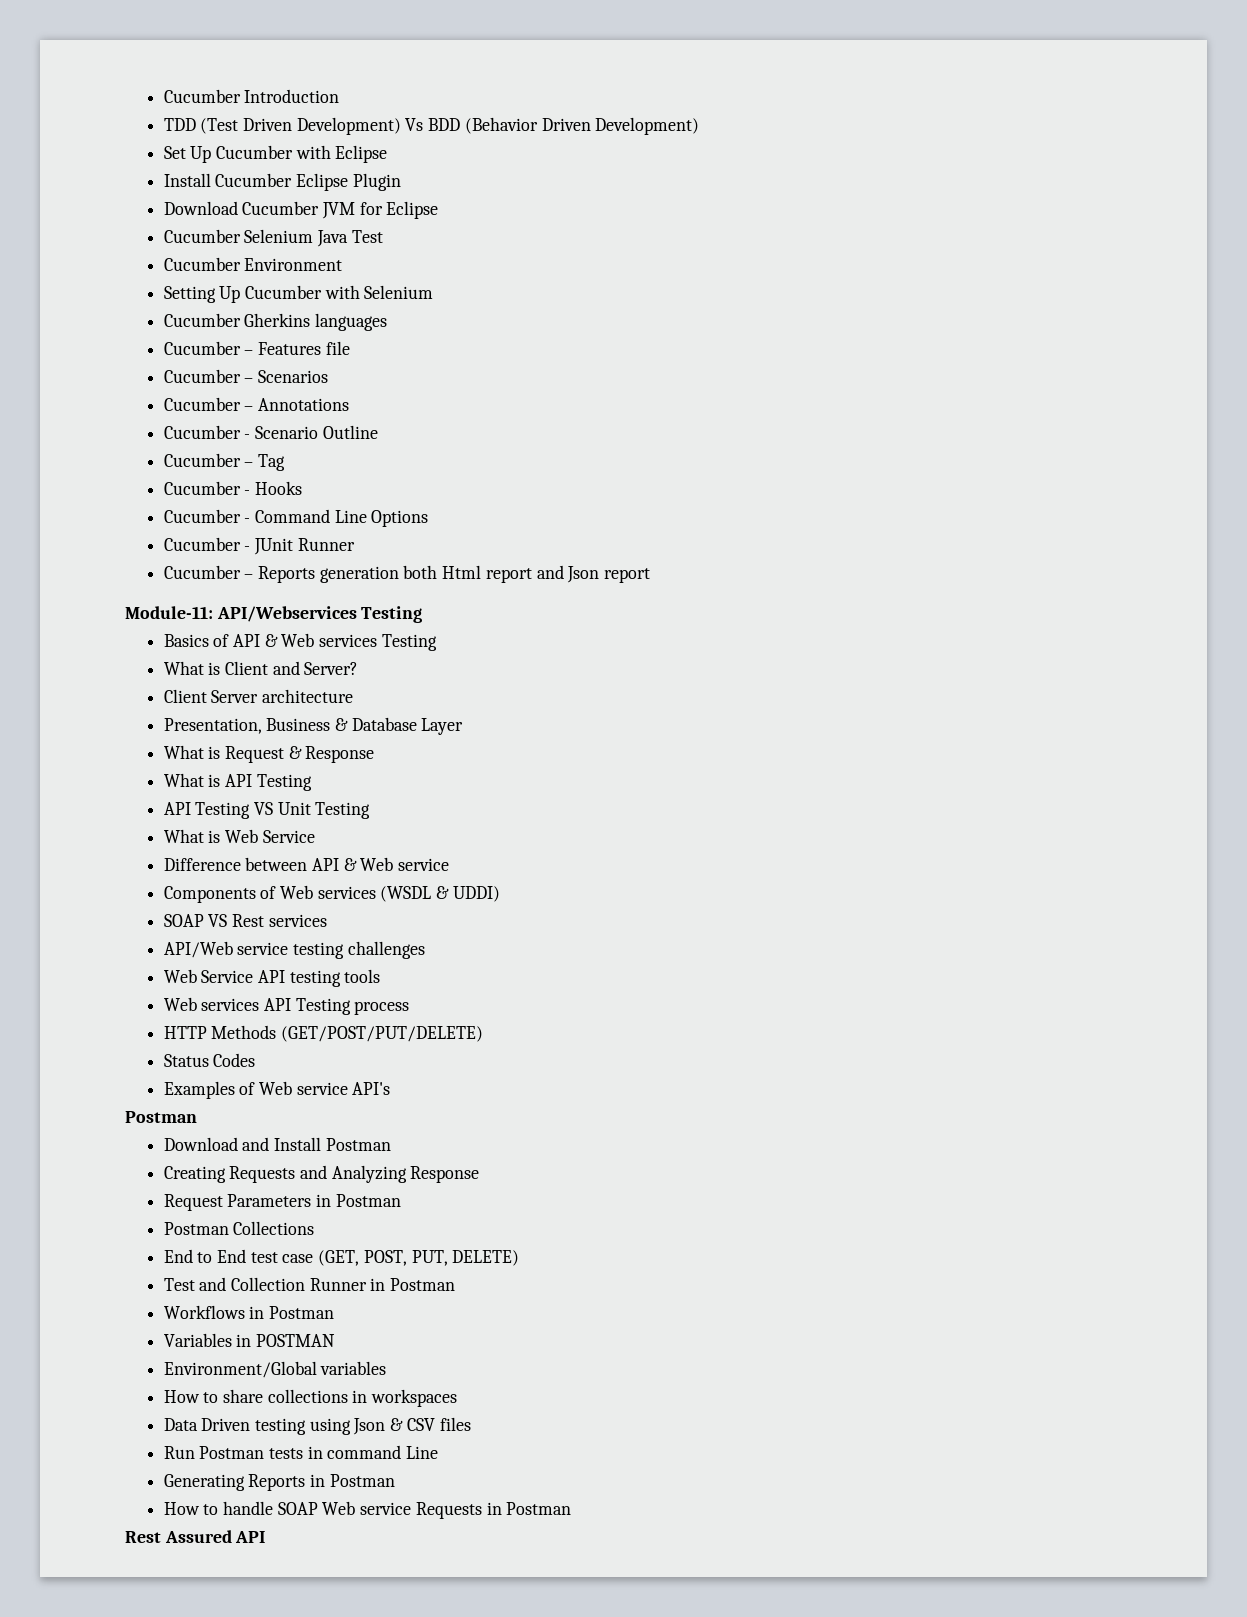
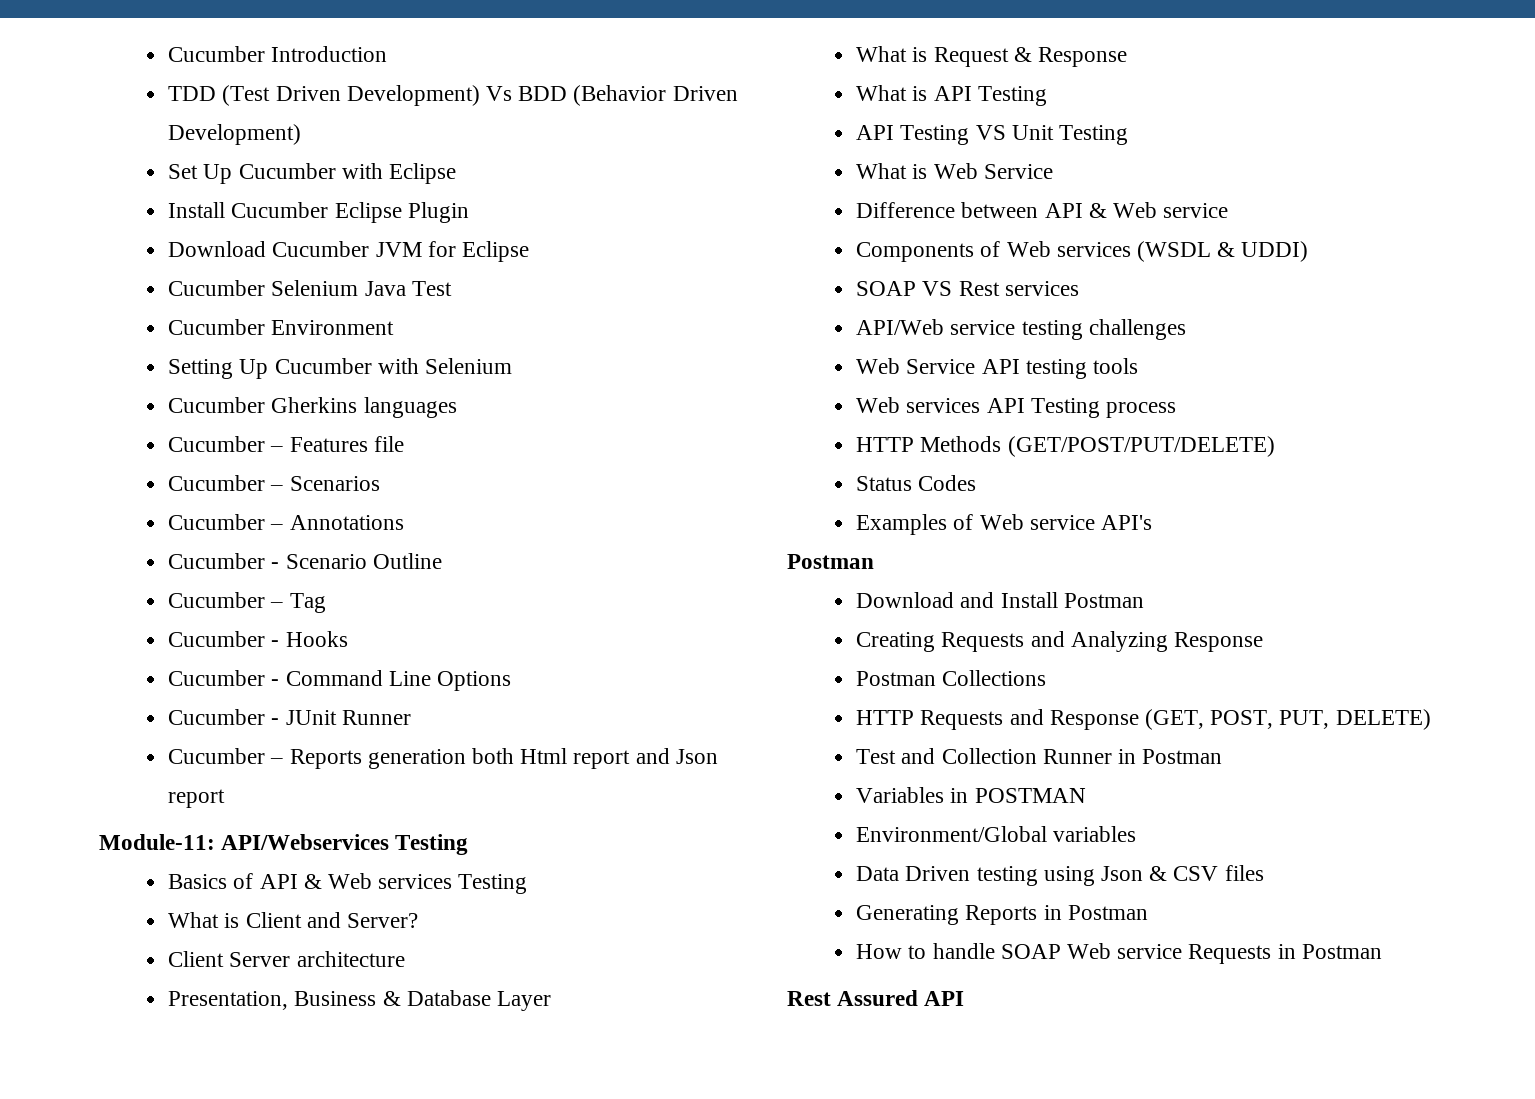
- Request Parameters in Postman
  Postman Collections
- End to End test case (GET, POST, PUT, DELETE)
+ HTTP Requests and Response (GET, POST, PUT, DELETE)
- Workflows in Postman
- How to share collections in workspaces
- Run Postman tests in command Line

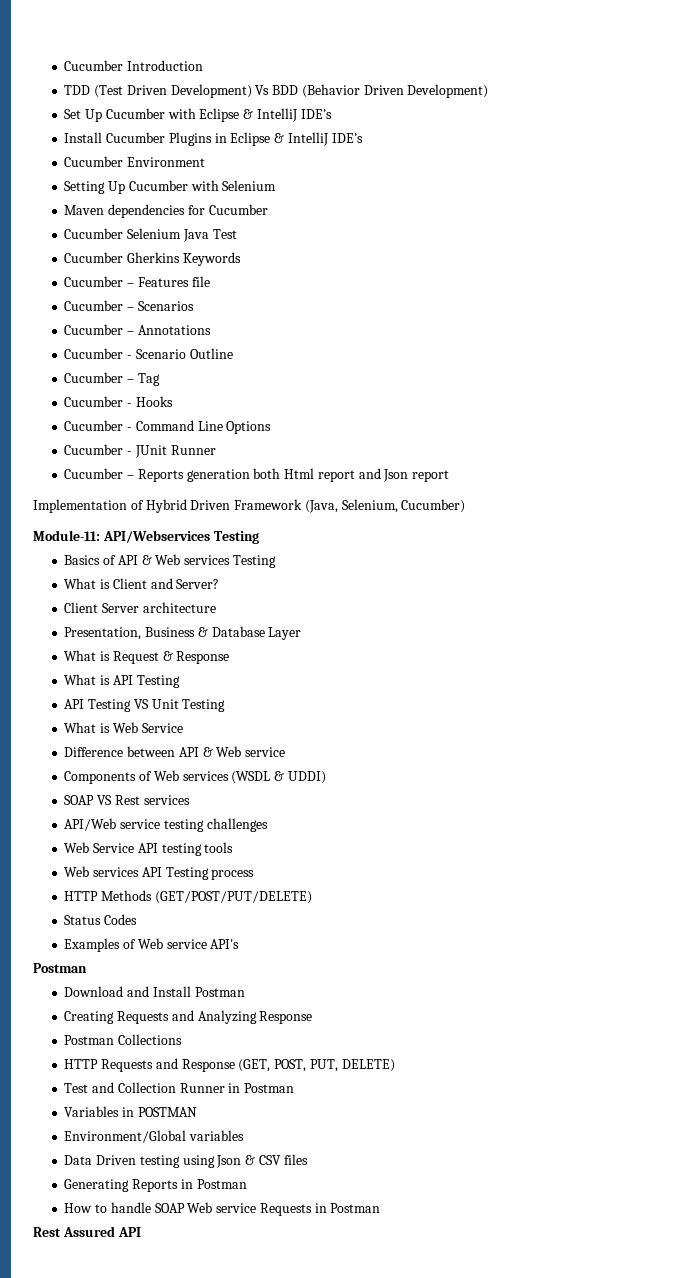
- Set Up Cucumber with Eclipse
+ Set Up Cucumber with Eclipse & IntelliJ IDE’s
- Install Cucumber Eclipse Plugin
- Download Cucumber JVM for Eclipse
- Cucumber Selenium Java Test
+ Install Cucumber Plugins in Eclipse & IntelliJ IDE’s
+ Maven dependencies for Cucumber
+ Cucumber Selenium Java Test
- Cucumber Gherkins languages
+ Cucumber Gherkins Keywords
+ Implementation of Hybrid Driven Framework (Java, Selenium, Cucumber)

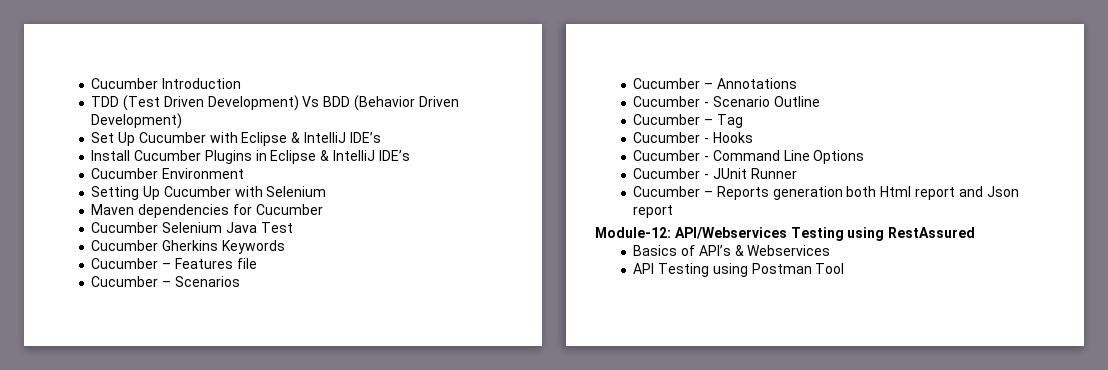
- Implementation of Hybrid Driven Framework (Java, Selenium, Cucumber)
- Module-11: API/Webservices Testing
+ Module-12: API/Webservices Testing using RestAssured
- Basics of API & Web services Testing
- What is Client and Server?
- Client Server architecture
- Presentation, Business & Database Layer
- What is Request & Response
- What is API Testing
- API Testing VS Unit Testing
- What is Web Service
- Difference between API & Web service
- Components of Web services (WSDL & UDDI)
- SOAP VS Rest services
- API/Web service testing challenges
- Web Service API testing tools
- Web services API Testing process
- HTTP Methods (GET/POST/PUT/DELETE)
- Status Codes
- Examples of Web service API's
- Postman
- Download and Install Postman
- Creating Requests and Analyzing Response
- Postman Collections
- HTTP Requests and Response (GET, POST, PUT, DELETE)
- Test and Collection Runner in Postman
- Variables in POSTMAN
- Environment/Global variables
- Data Driven testing using Json & CSV files
- Generating Reports in Postman
- How to handle SOAP Web service Requests in Postman
- Rest Assured API
+ Basics of API’s & Webservices
+ API Testing using Postman Tool

